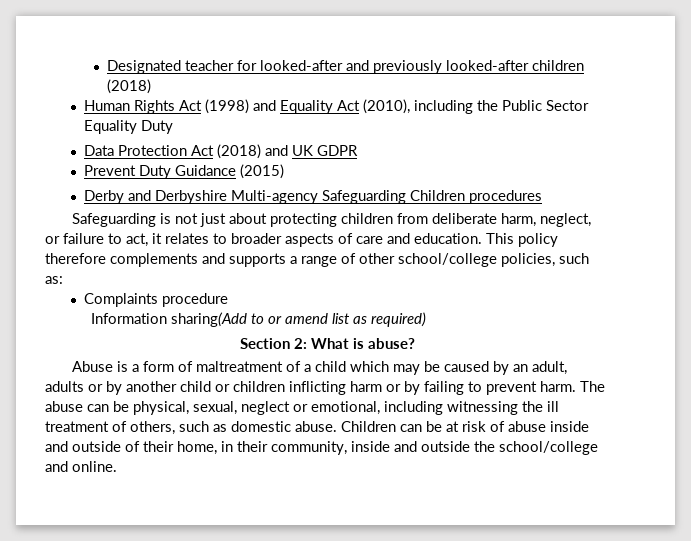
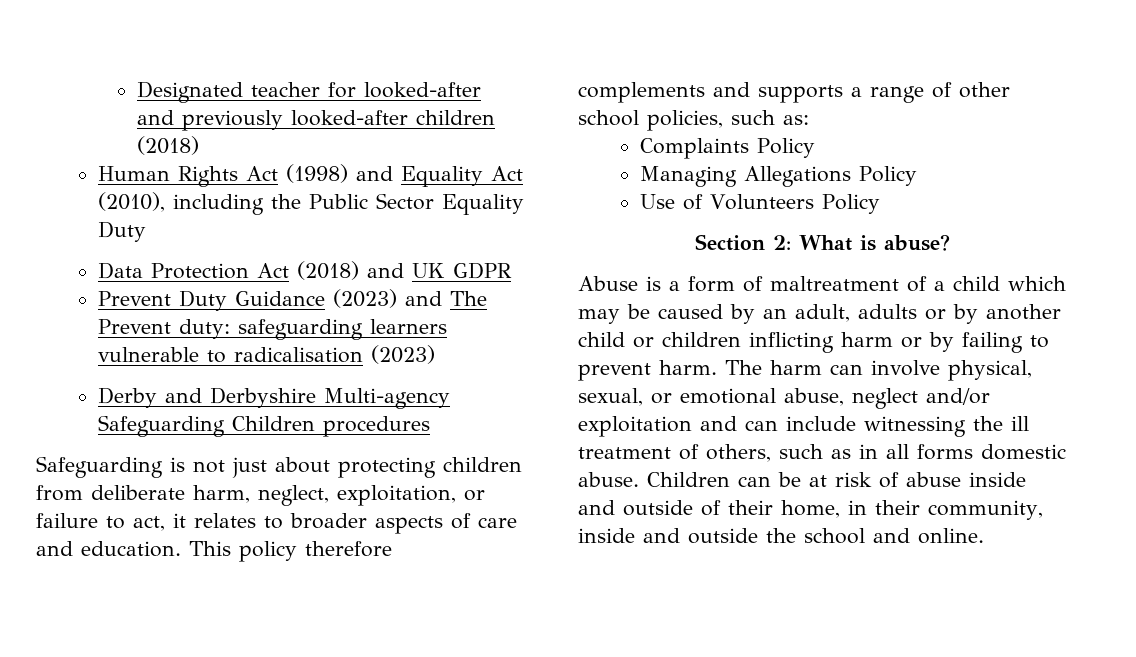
- Prevent Duty Guidance (2015)
+ Prevent Duty Guidance (2023) and The Prevent duty: safeguarding learners vulnerable to radicalisation (2023)
- Safeguarding is not just about protecting children from deliberate harm, neglect, or failure to act, it relates to broader aspects of care and education.
+ Safeguarding is not just about protecting children from deliberate harm, neglect, exploitation, or failure to act, it relates to broader aspects of care and education.
- This policy therefore complements and supports a range of other school/college policies, such as:
+ This policy therefore complements and supports a range of other school policies, such as:
- Complaints procedure
- Information sharing(Add to or amend list as required)
+ Complaints Policy
+ Managing Allegations Policy
+ Use of Volunteers Policy
- The abuse can be physical, sexual, neglect or emotional, including witnessing the ill treatment of others, such as domestic abuse.
+ The harm can involve physical, sexual, or emotional abuse, neglect and/or exploitation and can include witnessing the ill treatment of others, such as in all forms domestic abuse.
- Children can be at risk of abuse inside and outside of their home, in their community, inside and outside the school/college and online.
+ Children can be at risk of abuse inside and outside of their home, in their community, inside and outside the school and online.

